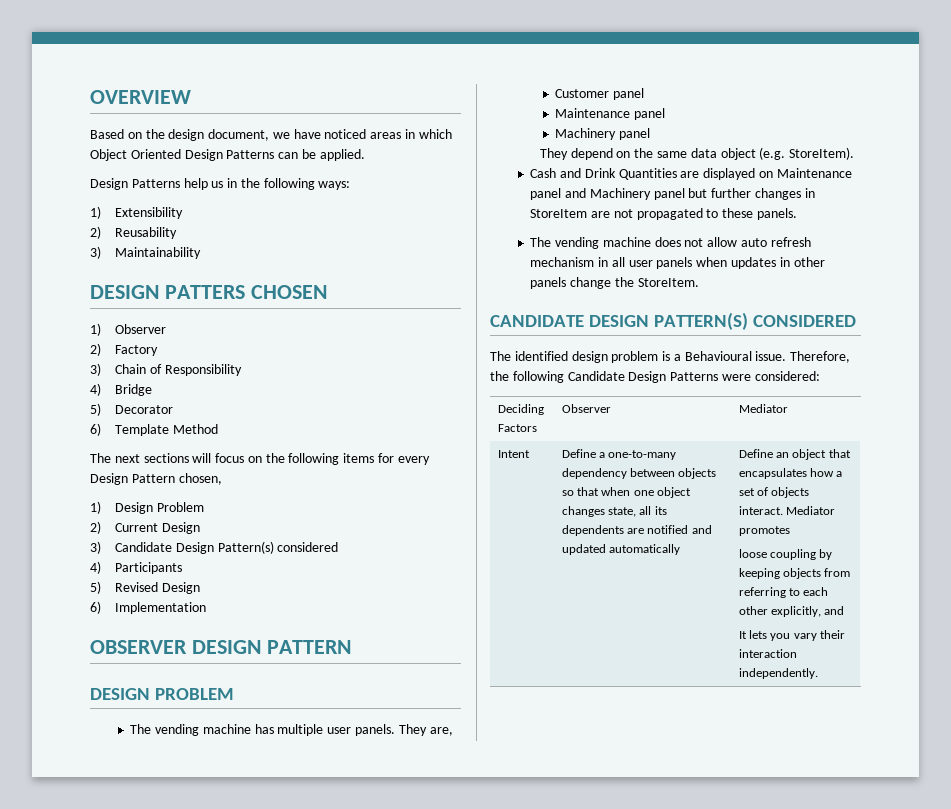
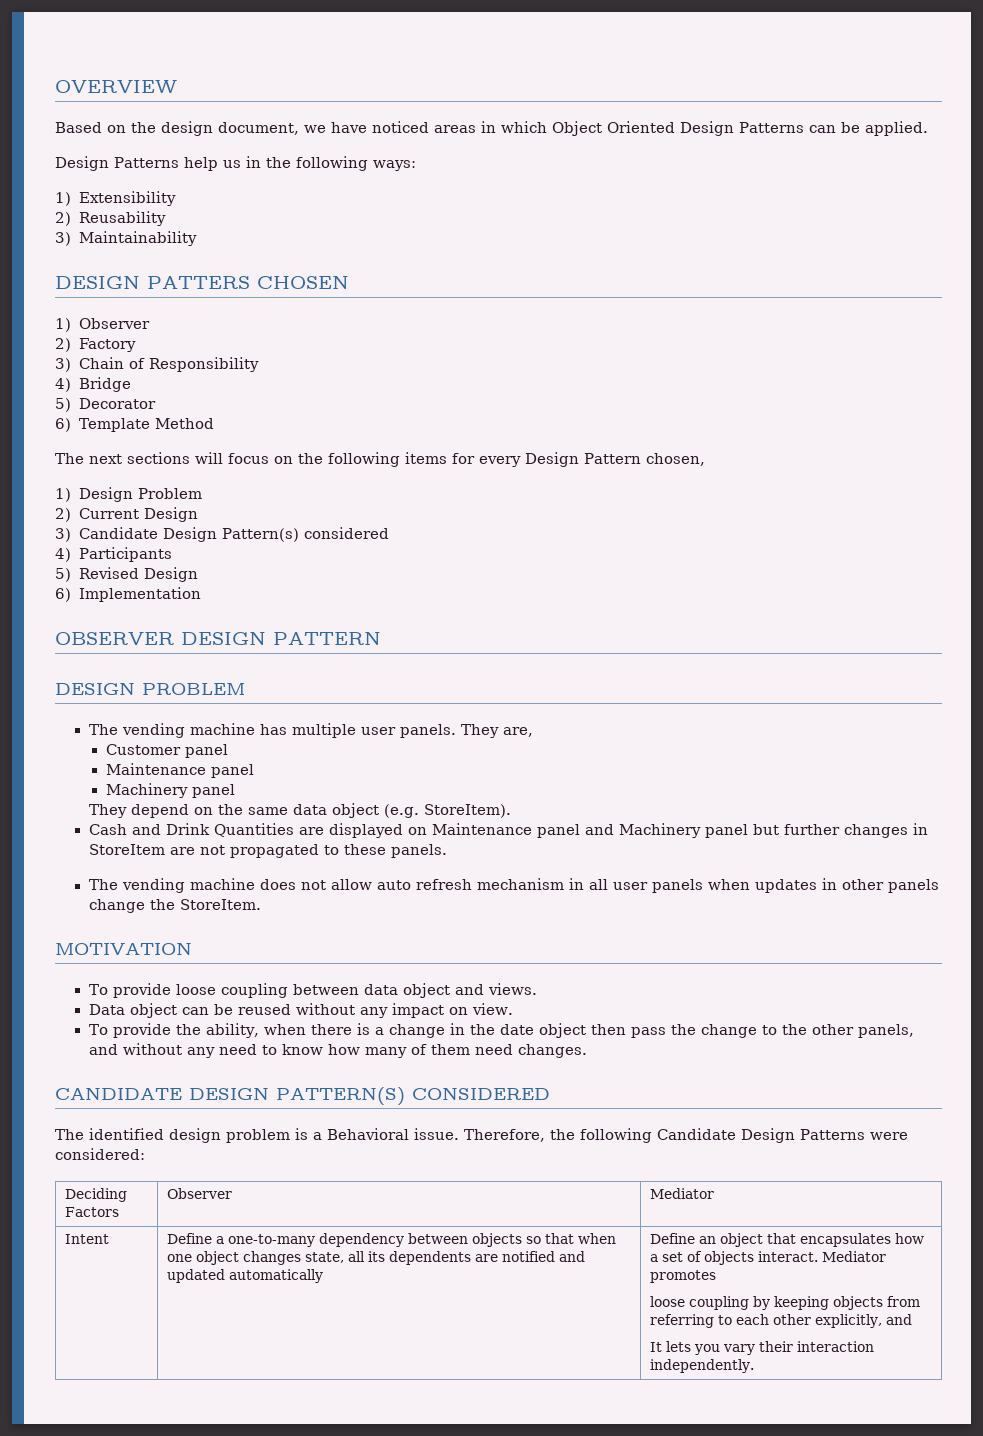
+ MOTIVATION
+ To provide loose coupling between data object and views.
+ Data object can be reused without any impact on view.
+ To provide the ability, when there is a change in the date object then pass the change to the other panels, and without any need to know how many of them need changes.
- The identified design problem is a Behavioural issue.
+ The identified design problem is a Behavioral issue.

